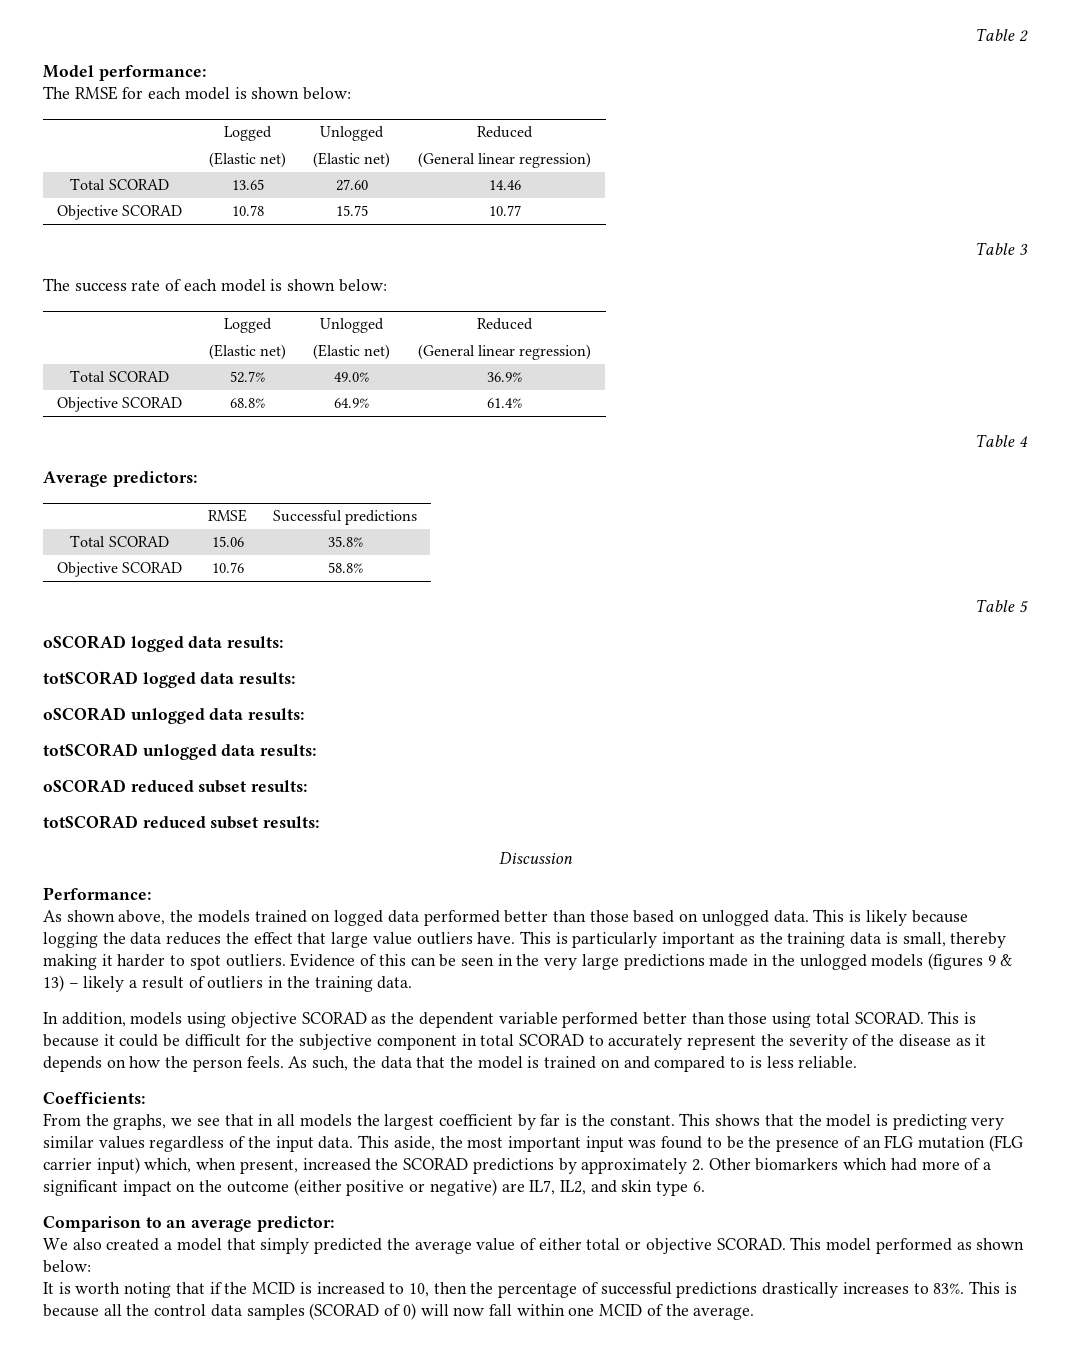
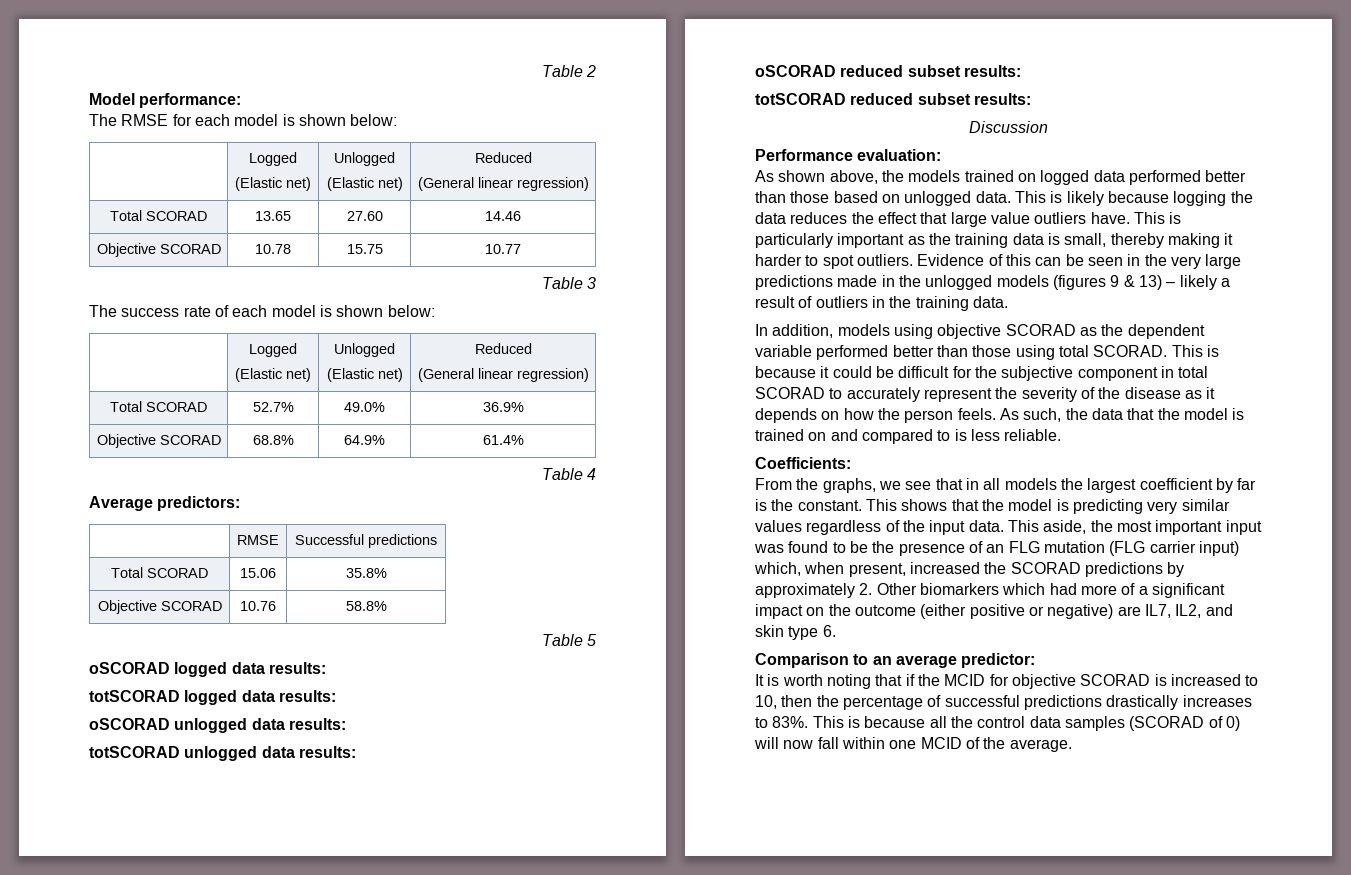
- Performance:
+ Performance evaluation:
- We also created a model that simply predicted the average value of either total or objective SCORAD. This model performed as shown below:
- It is worth noting that if the MCID is increased to 10, then the percentage of successful predictions drastically increases to 83%.
+ It is worth noting that if the MCID for objective SCORAD is increased to 10, then the percentage of successful predictions drastically increases to 83%.

